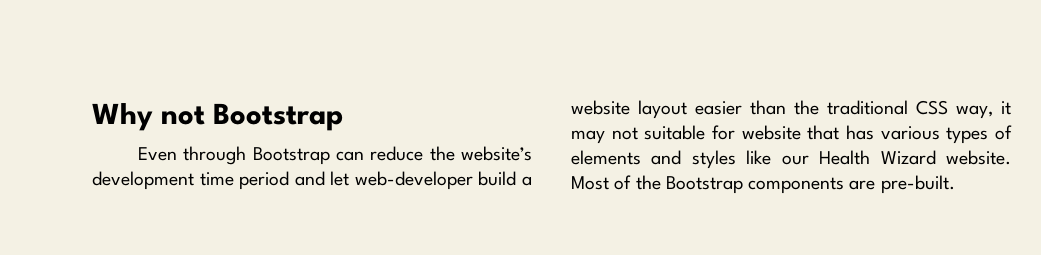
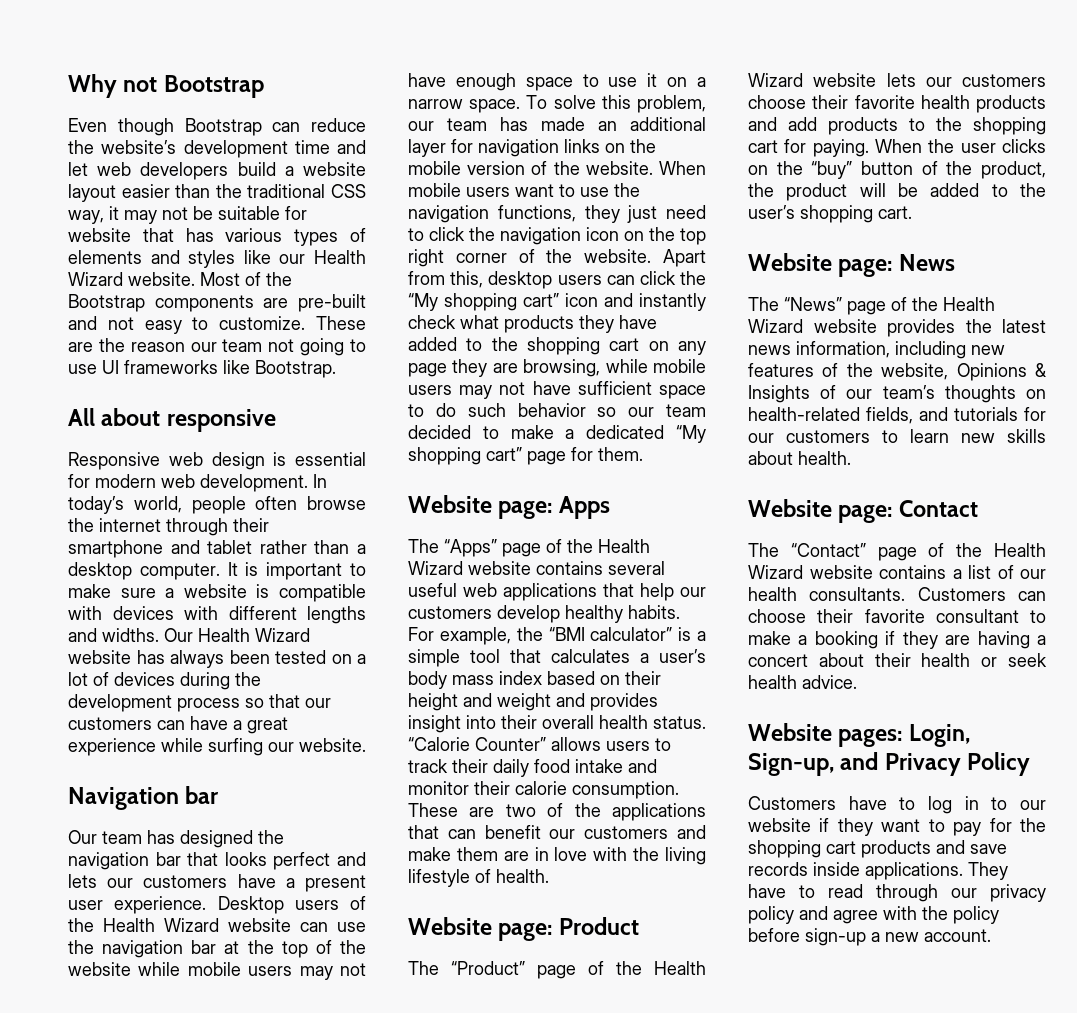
- Even through Bootstrap can reduce the website’s development time period and let web-developer build a website layout easier than the traditional CSS way, it may not suitable for website that has various types of elements and styles like our Health Wizard website.
+ Even though Bootstrap can reduce the website’s development time and let web developers build a website layout easier than the traditional CSS way, it may not be suitable for website that has various types of elements and styles like our Health Wizard website.
- Most of the Bootstrap components are pre-built.
+ Most of the Bootstrap components are pre-built and not easy to customize. These are the reason our team not going to use UI frameworks like Bootstrap.
+ All about responsive
+ Responsive web design is essential for modern web development. In today’s world, people often browse the internet through their smartphone and tablet rather than a desktop computer. It is important to make sure a website is compatible with devices with different lengths and widths. Our Health Wizard website has always been tested on a lot of devices during the development process so that our customers can have a great experience while surfing our website.
+ Navigation bar
+ Our team has designed the navigation bar that looks perfect and lets our customers have a present user experience. Desktop users of the Health Wizard website can use the navigation bar at the top of the website while mobile users may not have enough space to use it on a narrow space. To solve this problem, our team has made an additional layer for navigation links on the mobile version of the website. When mobile users want to use the navigation functions, they just need to click the navigation icon on the top right corner of the website. Apart from this, desktop users can click the “My shopping cart” icon and instantly check what products they have added to the shopping cart on any page they are browsing, while mobile users may not have sufficient space to do such behavior so our team decided to make a dedicated “My shopping cart” page for them.
+ Website page: Apps
+ The “Apps” page of the Health Wizard website contains several useful web applications that help our customers develop healthy habits. For example, the “BMI calculator” is a simple tool that calculates a user’s body mass index based on their height and weight and provides insight into their overall health status. “Calorie Counter” allows users to track their daily food intake and monitor their calorie consumption. These are two of the applications that can benefit our customers and make them are in love with the living lifestyle of health.
+ Website page: Product
+ The “Product” page of the Health Wizard website lets our customers choose their favorite health products and add products to the shopping cart for paying. When the user clicks on the “buy” button of the product, the product will be added to the user’s shopping cart.
+ Website page: News
+ The “News” page of the Health Wizard website provides the latest news information, including new features of the website, Opinions & Insights of our team’s thoughts on health-related fields, and tutorials for our customers to learn new skills about health.
+ Website page: Contact
+ The “Contact” page of the Health Wizard website contains a list of our health consultants. Customers can choose their favorite consultant to make a booking if they are having a concert about their health or seek health advice.
+ Website pages: Login, Sign-up, and Privacy Policy
+ Customers have to log in to our website if they want to pay for the shopping cart products and save records inside applications. They have to read through our privacy policy and agree with the policy before sign-up a new account.

